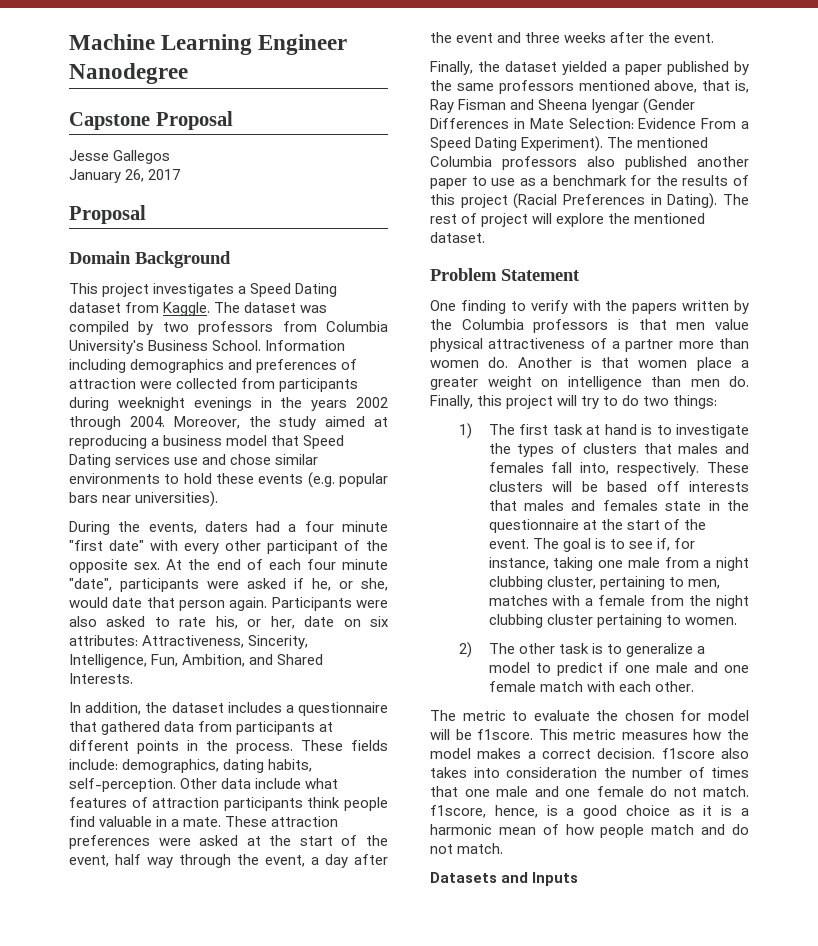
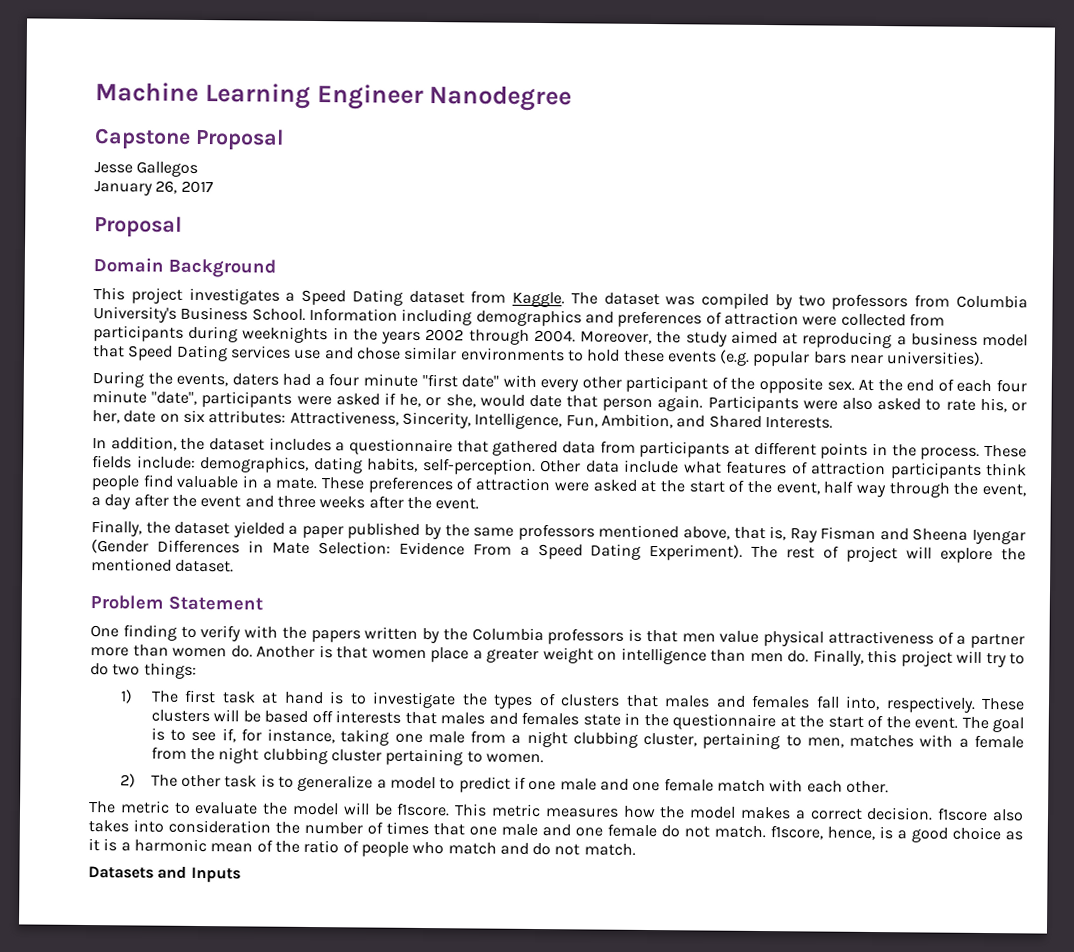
- Information including demographics and preferences of attraction were collected from participants during weeknight evenings in the years 2002 through 2004.
+ Information including demographics and preferences of attraction were collected from participants during weeknights in the years 2002 through 2004.
- These attraction preferences were asked at the start of the event, half way through the event, a day after the event and three weeks after the event.
+ These preferences of attraction were asked at the start of the event, half way through the event, a day after the event and three weeks after the event.
- The mentioned Columbia professors also published another paper to use as a benchmark for the results of this project (Racial Preferences in Dating). The rest of project will explore the mentioned dataset.
+ The rest of project will explore the mentioned dataset.
- The metric to evaluate the chosen for model will be f1score.
+ The metric to evaluate the model will be f1score.
- This metric measures how the model makes a correct decision. f1score also takes into consideration the number of times that one male and one female do not match. f1score, hence, is a good choice as it is a harmonic mean of how people match and do not match.
+ This metric measures how the model makes a correct decision. f1score also takes into consideration the number of times that one male and one female do not match. f1score, hence, is a good choice as it is a harmonic mean of the ratio of people who match and do not match.

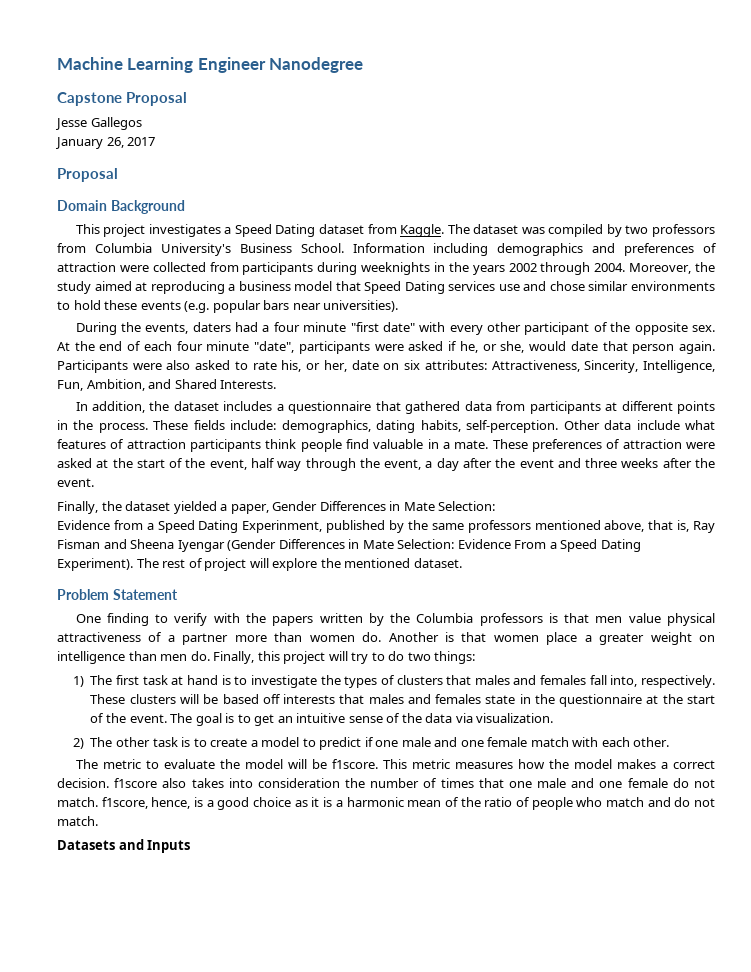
- Finally, the dataset yielded a paper published by the same professors mentioned above, that is, Ray Fisman and Sheena Iyengar (Gender Differences in Mate Selection: Evidence From a Speed Dating Experiment).
+ Finally, the dataset yielded a paper, Gender Differences in Mate Selection:
+ Evidence from a Speed Dating Experinment, published by the same professors mentioned above, that is, Ray Fisman and Sheena Iyengar (Gender Differences in Mate Selection: Evidence From a Speed Dating Experiment).
- The goal is to see if, for instance, taking one male from a night clubbing cluster, pertaining to men, matches with a female from the night clubbing cluster pertaining to women.
+ The goal is to get an intuitive sense of the data via visualization.
- 2) The other task is to generalize a model to predict if one male and one female match with each other.
+ 2) The other task is to create a model to predict if one male and one female match with each other.

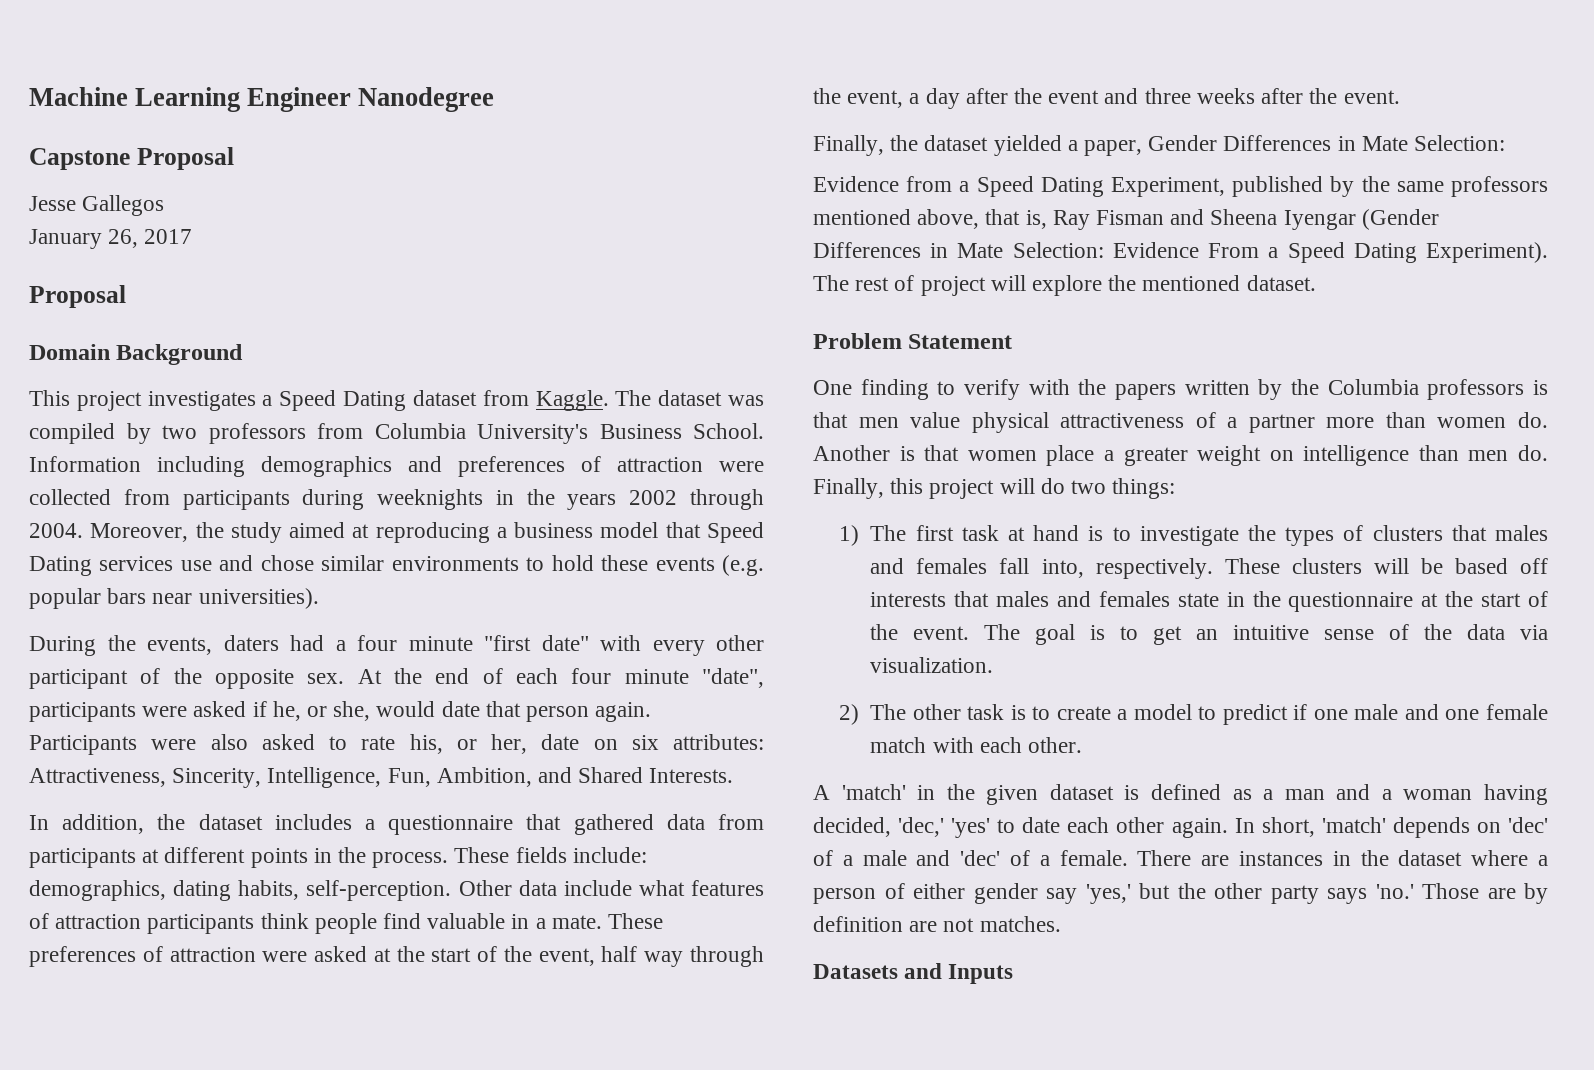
- Evidence from a Speed Dating Experinment, published by the same professors mentioned above, that is, Ray Fisman and Sheena Iyengar (Gender Differences in Mate Selection: Evidence From a Speed Dating Experiment).
+ Evidence from a Speed Dating Experiment, published by the same professors mentioned above, that is, Ray Fisman and Sheena Iyengar (Gender Differences in Mate Selection: Evidence From a Speed Dating Experiment).
- Finally, this project will try to do two things:
+ Finally, this project will do two things:
- The metric to evaluate the model will be f1score. This metric measures how the model makes a correct decision. f1score also takes into consideration the number of times that one male and one female do not match. f1score, hence, is a good choice as it is a harmonic mean of the ratio of people who match and do not match.
+ A 'match' in the given dataset is defined as a man and a woman having decided, 'dec,' 'yes' to date each other again. In short, 'match' depends on 'dec' of a male and 'dec' of a female. There are instances in the dataset where a person of either gender say 'yes,' but the other party says 'no.' Those are by definition are not matches.

